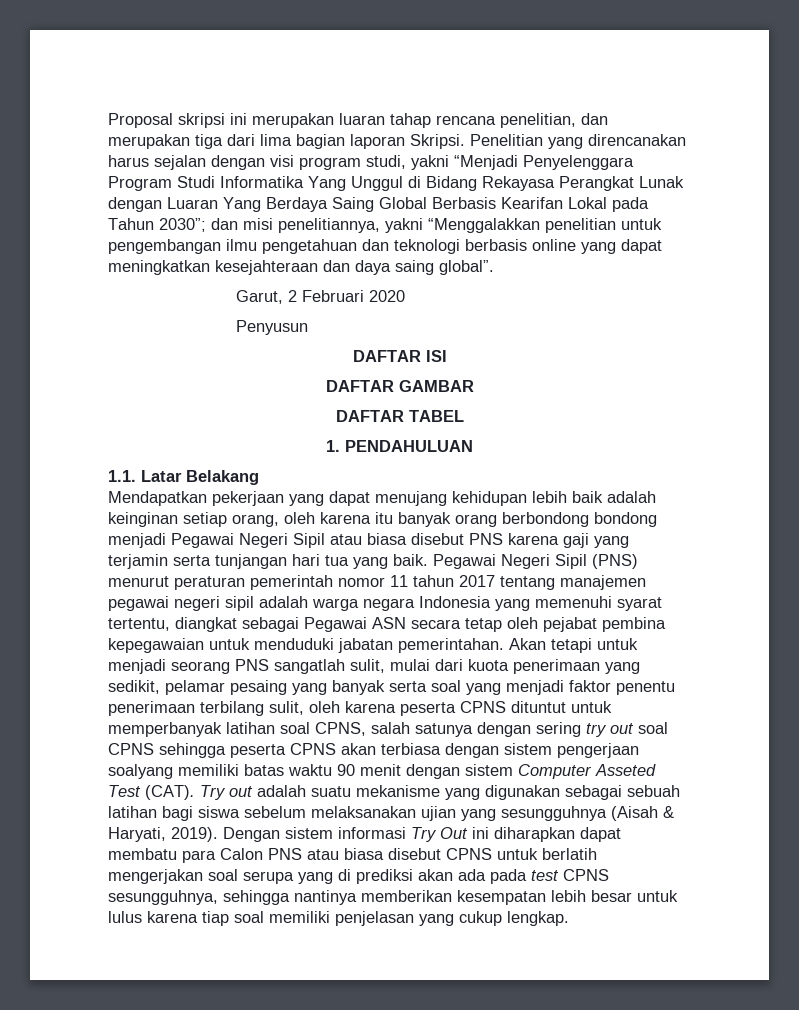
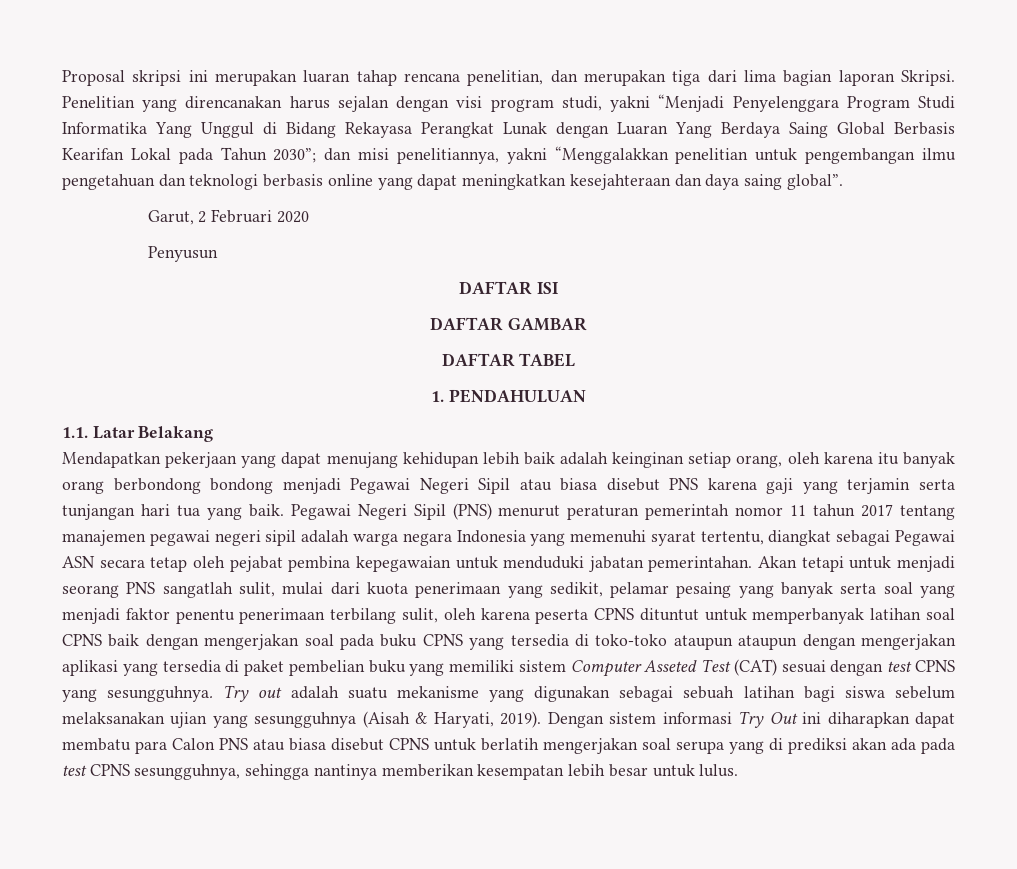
- Akan tetapi untuk menjadi seorang PNS sangatlah sulit, mulai dari kuota penerimaan yang sedikit, pelamar pesaing yang banyak serta soal yang menjadi faktor penentu penerimaan terbilang sulit, oleh karena peserta CPNS dituntut untuk memperbanyak latihan soal CPNS, salah satunya dengan sering try out soal CPNS sehingga peserta CPNS akan terbiasa dengan sistem pengerjaan soalyang memiliki batas waktu 90 menit dengan sistem Computer Asseted Test (CAT).
+ Akan tetapi untuk menjadi seorang PNS sangatlah sulit, mulai dari kuota penerimaan yang sedikit, pelamar pesaing yang banyak serta soal yang menjadi faktor penentu penerimaan terbilang sulit, oleh karena peserta CPNS dituntut untuk memperbanyak latihan soal CPNS baik dengan mengerjakan soal pada buku CPNS yang tersedia di toko-toko ataupun ataupun dengan mengerjakan aplikasi yang tersedia di paket pembelian buku yang memiliki sistem Computer Asseted Test (CAT) sesuai dengan test CPNS yang sesungguhnya.
- Dengan sistem informasi Try Out ini diharapkan dapat membatu para Calon PNS atau biasa disebut CPNS untuk berlatih mengerjakan soal serupa yang di prediksi akan ada pada test CPNS sesungguhnya, sehingga nantinya memberikan kesempatan lebih besar untuk lulus karena tiap soal memiliki penjelasan yang cukup lengkap.
+ Dengan sistem informasi Try Out ini diharapkan dapat membatu para Calon PNS atau biasa disebut CPNS untuk berlatih mengerjakan soal serupa yang di prediksi akan ada pada test CPNS sesungguhnya, sehingga nantinya memberikan kesempatan lebih besar untuk lulus.

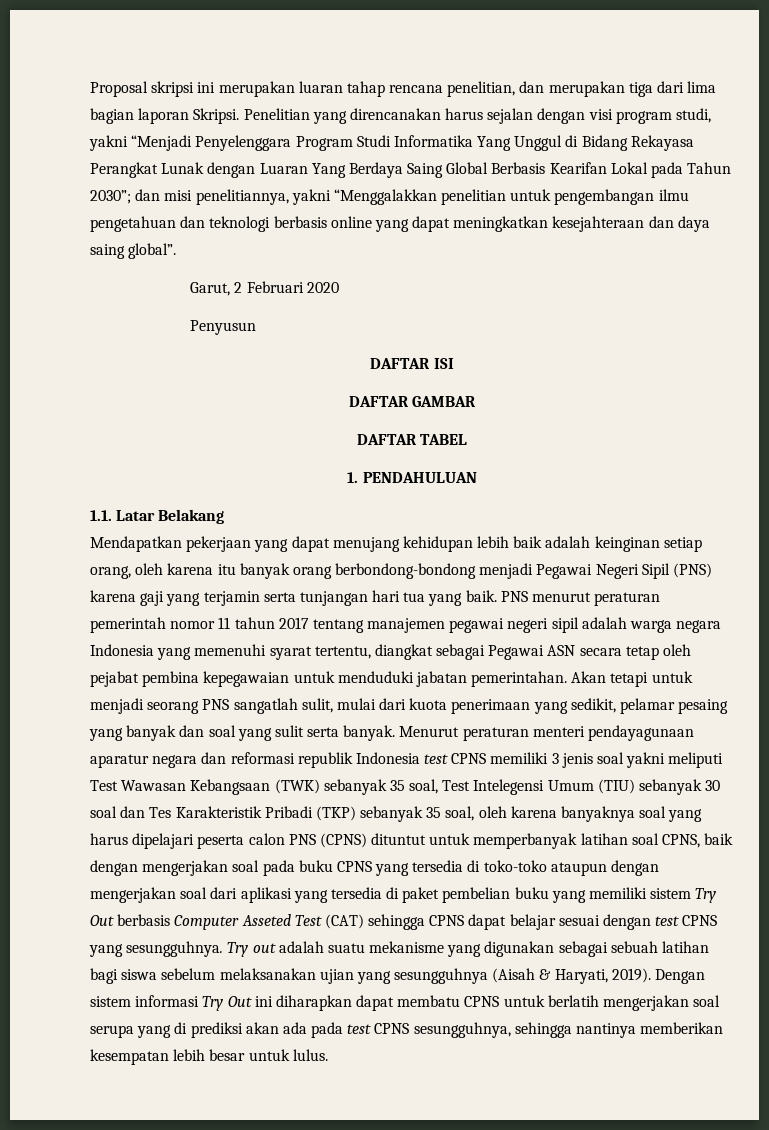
- Mendapatkan pekerjaan yang dapat menujang kehidupan lebih baik adalah keinginan setiap orang, oleh karena itu banyak orang berbondong bondong menjadi Pegawai Negeri Sipil atau biasa disebut PNS karena gaji yang terjamin serta tunjangan hari tua yang baik.
+ Mendapatkan pekerjaan yang dapat menujang kehidupan lebih baik adalah keinginan setiap orang, oleh karena itu banyak orang berbondong-bondong menjadi Pegawai Negeri Sipil (PNS) karena gaji yang terjamin serta tunjangan hari tua yang baik.
- Pegawai Negeri Sipil (PNS) menurut peraturan pemerintah nomor 11 tahun 2017 tentang manajemen pegawai negeri sipil adalah warga negara Indonesia yang memenuhi syarat tertentu, diangkat sebagai Pegawai ASN secara tetap oleh pejabat pembina kepegawaian untuk menduduki jabatan pemerintahan.
+ PNS menurut peraturan pemerintah nomor 11 tahun 2017 tentang manajemen pegawai negeri sipil adalah warga negara Indonesia yang memenuhi syarat tertentu, diangkat sebagai Pegawai ASN secara tetap oleh pejabat pembina kepegawaian untuk menduduki jabatan pemerintahan.
- Akan tetapi untuk menjadi seorang PNS sangatlah sulit, mulai dari kuota penerimaan yang sedikit, pelamar pesaing yang banyak serta soal yang menjadi faktor penentu penerimaan terbilang sulit, oleh karena peserta CPNS dituntut untuk memperbanyak latihan soal CPNS baik dengan mengerjakan soal pada buku CPNS yang tersedia di toko-toko ataupun ataupun dengan mengerjakan aplikasi yang tersedia di paket pembelian buku yang memiliki sistem Computer Asseted Test (CAT) sesuai dengan test CPNS yang sesungguhnya.
+ Akan tetapi untuk menjadi seorang PNS sangatlah sulit, mulai dari kuota penerimaan yang sedikit, pelamar pesaing yang banyak dan soal yang sulit serta banyak. Menurut peraturan menteri pendayagunaan aparatur negara dan reformasi republik Indonesia test CPNS memiliki 3 jenis soal yakni meliputi Test Wawasan Kebangsaan (TWK) sebanyak 35 soal, Test Intelegensi Umum (TIU) sebanyak 30 soal dan Tes Karakteristik Pribadi (TKP) sebanyak 35 soal, oleh karena banyaknya soal yang harus dipelajari peserta calon PNS (CPNS) dituntut untuk memperbanyak latihan soal CPNS, baik dengan mengerjakan soal pada buku CPNS yang tersedia di toko-toko ataupun dengan mengerjakan soal dari aplikasi yang tersedia di paket pembelian buku yang memiliki sistem Try Out berbasis Computer Asseted Test (CAT) sehingga CPNS dapat belajar sesuai dengan test CPNS yang sesungguhnya.
- Dengan sistem informasi Try Out ini diharapkan dapat membatu para Calon PNS atau biasa disebut CPNS untuk berlatih mengerjakan soal serupa yang di prediksi akan ada pada test CPNS sesungguhnya, sehingga nantinya memberikan kesempatan lebih besar untuk lulus.
+ Dengan sistem informasi Try Out ini diharapkan dapat membatu CPNS untuk berlatih mengerjakan soal serupa yang di prediksi akan ada pada test CPNS sesungguhnya, sehingga nantinya memberikan kesempatan lebih besar untuk lulus.

